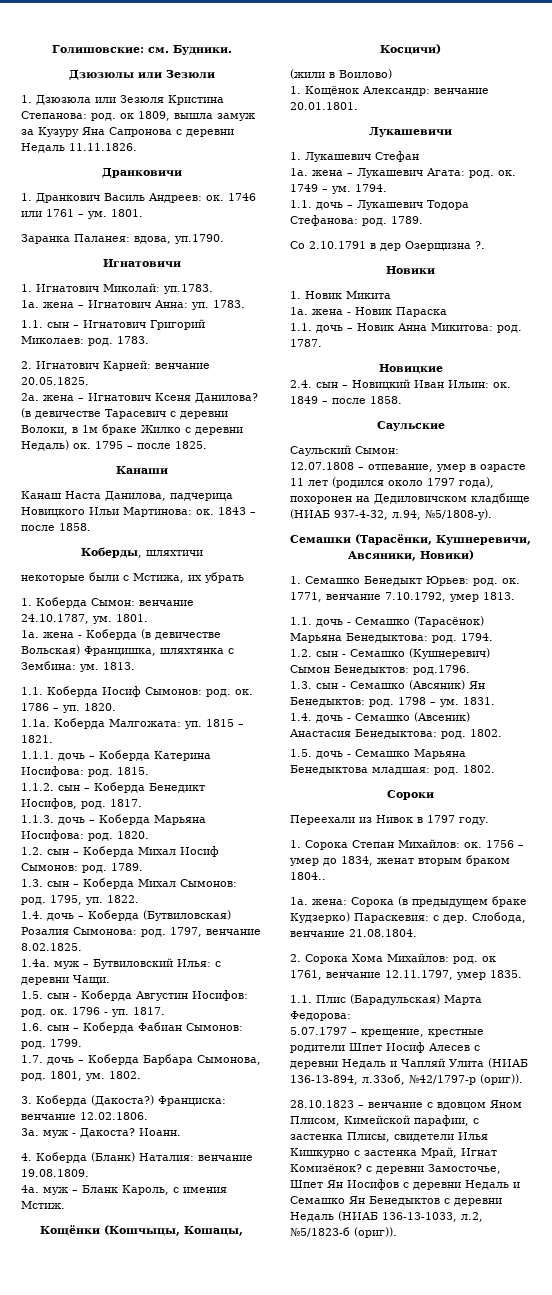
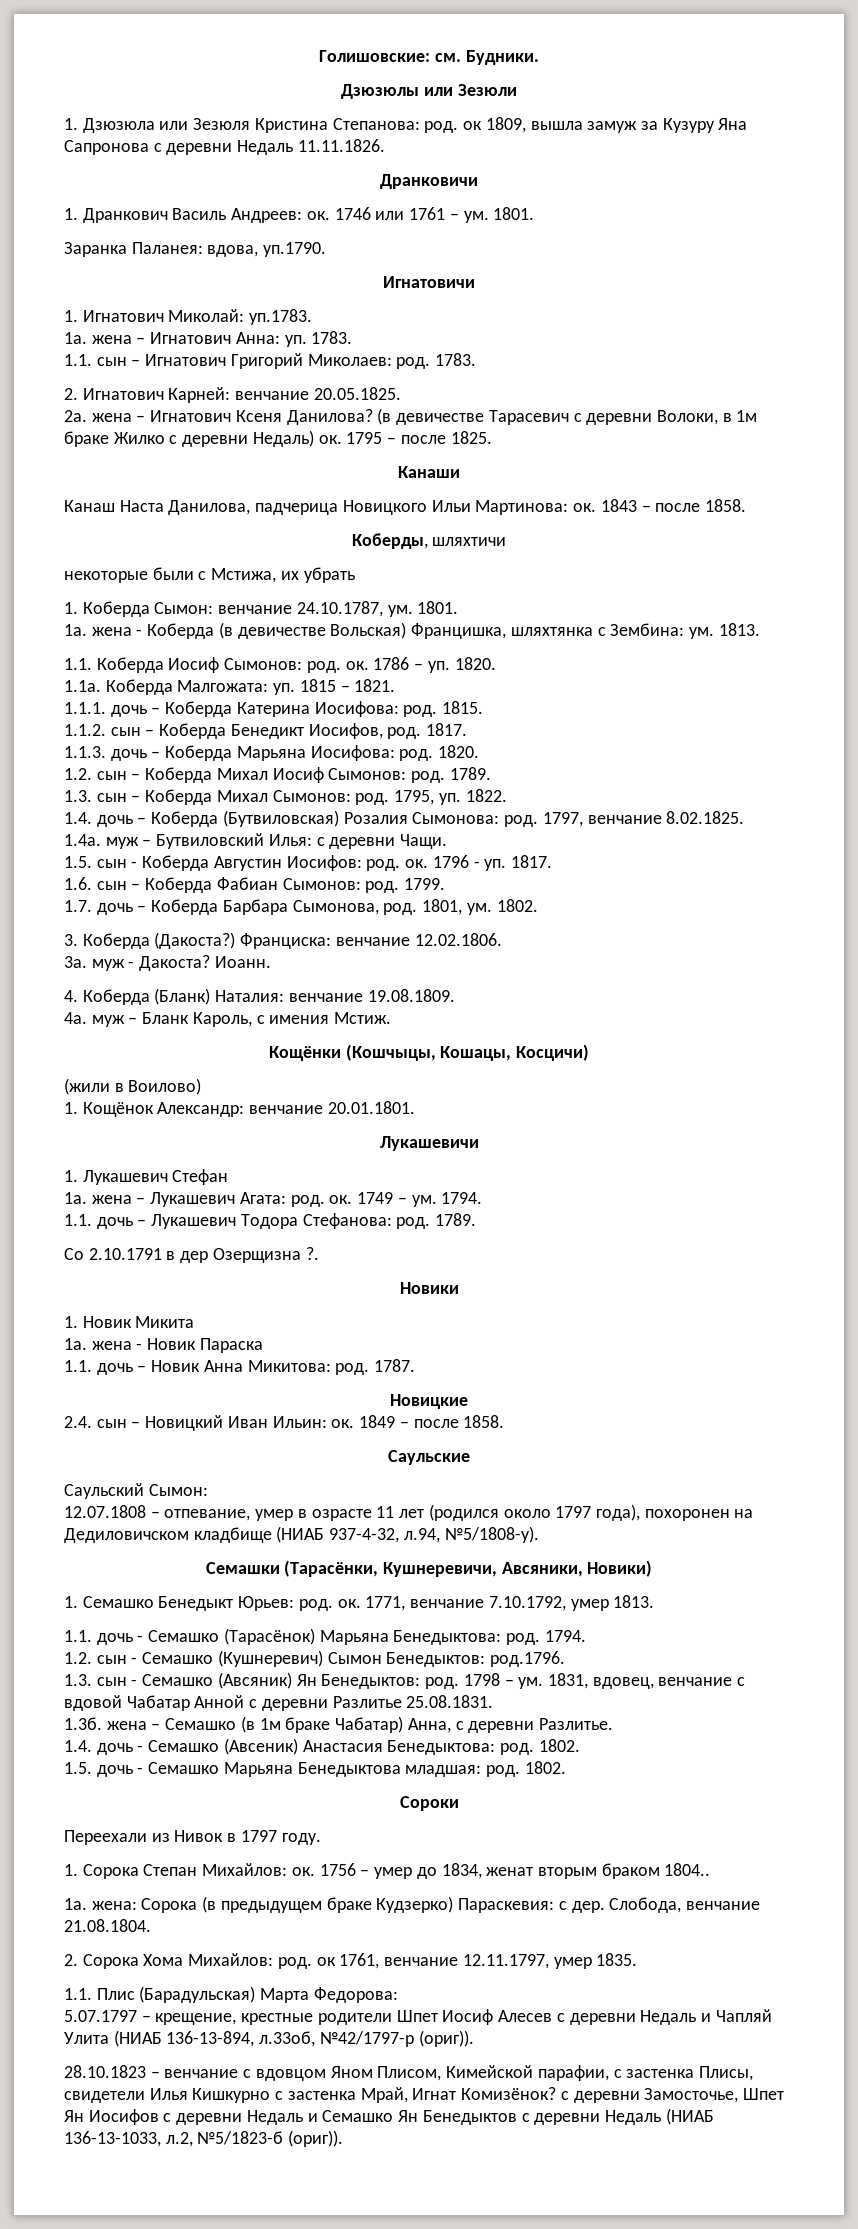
- 1831.
+ 1831, вдовец, венчание с вдовой Чабатар Анной с деревни Разлитье 25.08.1831.
+ 1.3б. жена – Семашко (в 1м браке Чабатар) Анна, с деревни Разлитье.

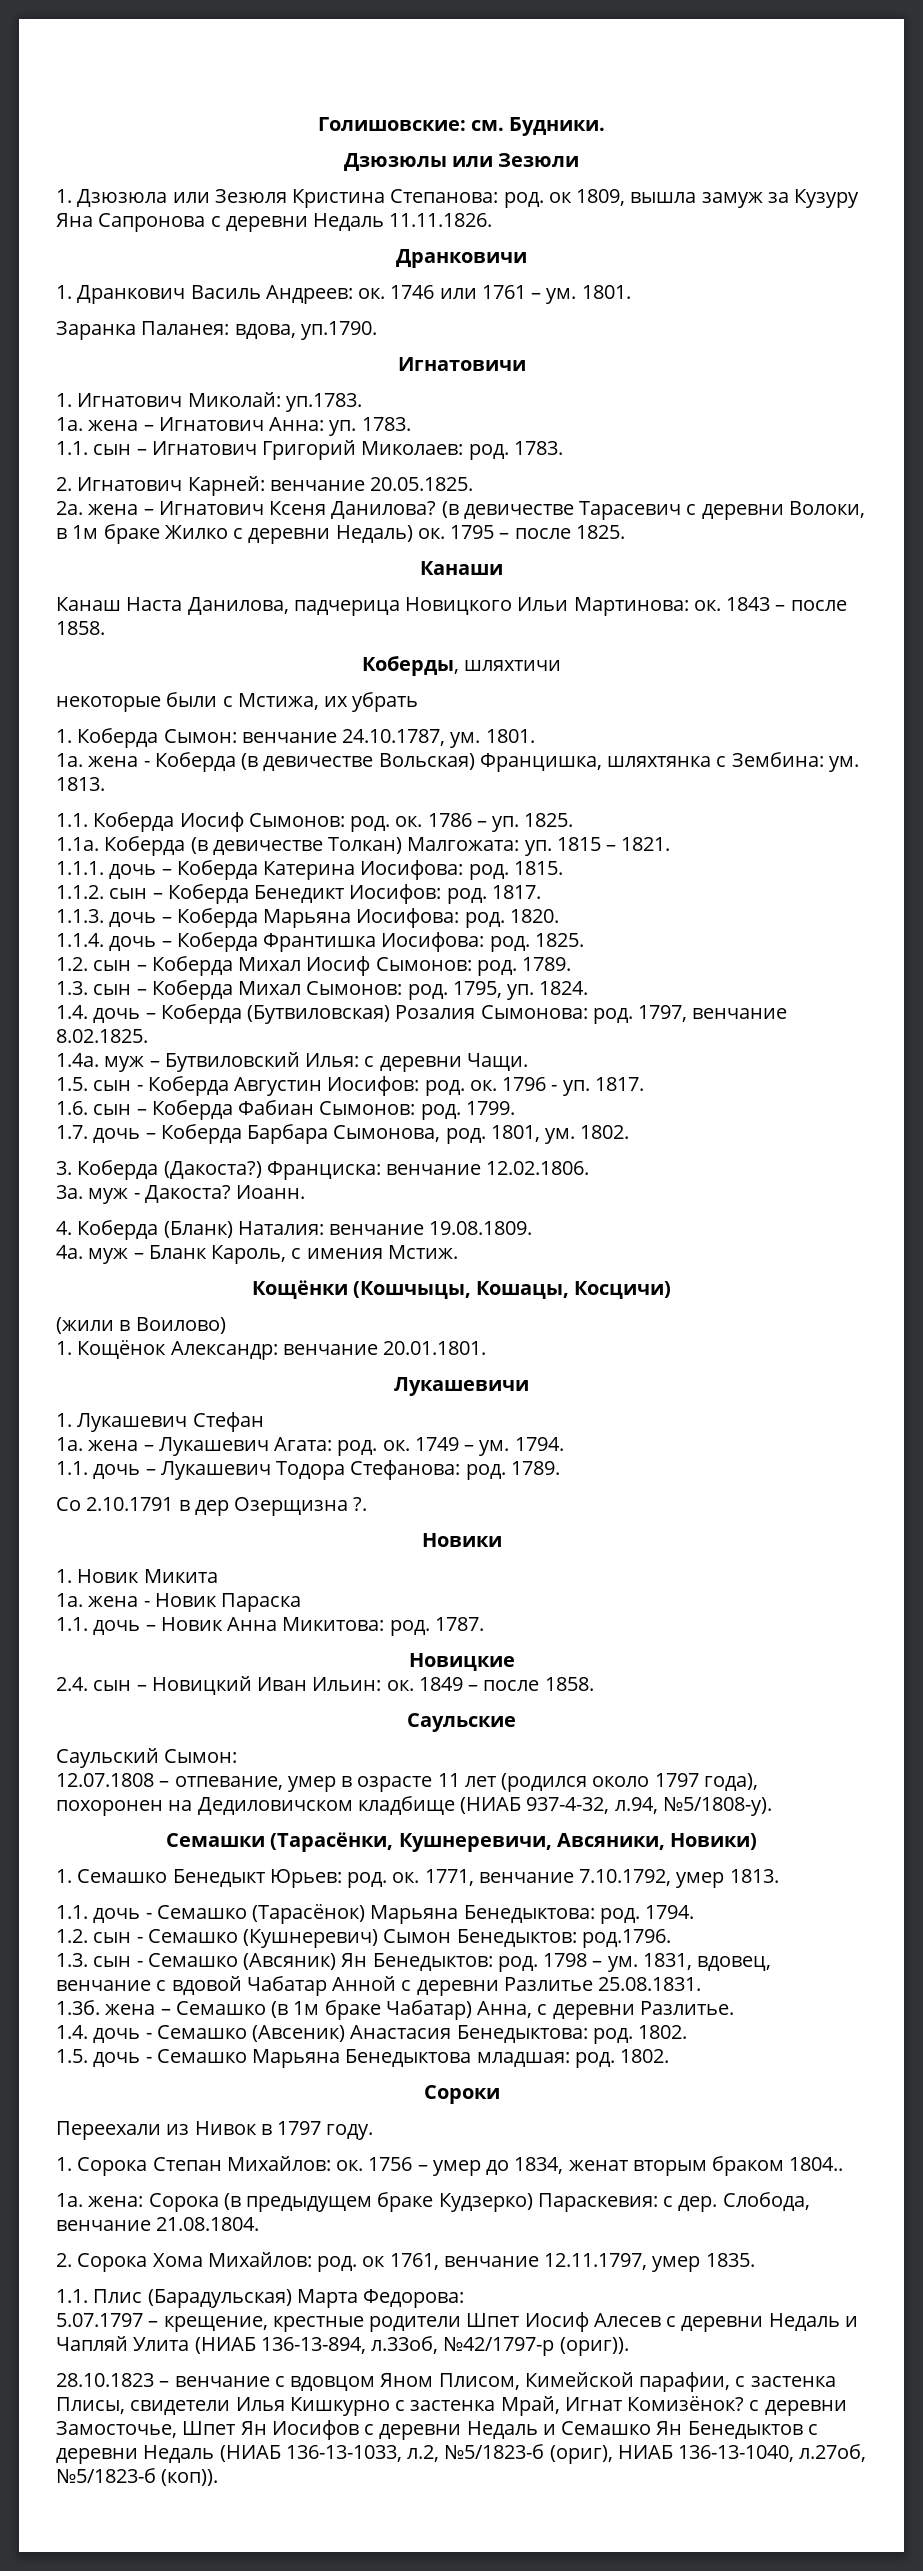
- 1786 – уп. 1820.
+ 1786 – уп. 1825.
- 1.1а. Коберда Малгожата: уп.
+ 1.1а. Коберда (в девичестве Толкан) Малгожата: уп.
- 1.1.2. сын – Коберда Бенедикт Иосифов, род.
+ 1.1.2. сын – Коберда Бенедикт Иосифов: род.
+ 1.1.4. дочь – Коберда Франтишка Иосифова: род. 1825.
- 1822.
+ 1824.
- 28.10.1823 – венчание с вдовцом Яном Плисом, Кимейской парафии, с застенка Плисы, свидетели Илья Кишкурно с застенка Мрай, Игнат Комизёнок? с деревни Замосточье, Шпет Ян Иосифов с деревни Недаль и Семашко Ян Бенедыктов с деревни Недаль (НИАБ 136-13-1033, л.2, №5/1823-б (ориг)).
+ 28.10.1823 – венчание с вдовцом Яном Плисом, Кимейской парафии, с застенка Плисы, свидетели Илья Кишкурно с застенка Мрай, Игнат Комизёнок? с деревни Замосточье, Шпет Ян Иосифов с деревни Недаль и Семашко Ян Бенедыктов с деревни Недаль (НИАБ 136-13-1033, л.2, №5/1823-б (ориг), НИАБ 136-13-1040, л.27об, №5/1823-б (коп)).

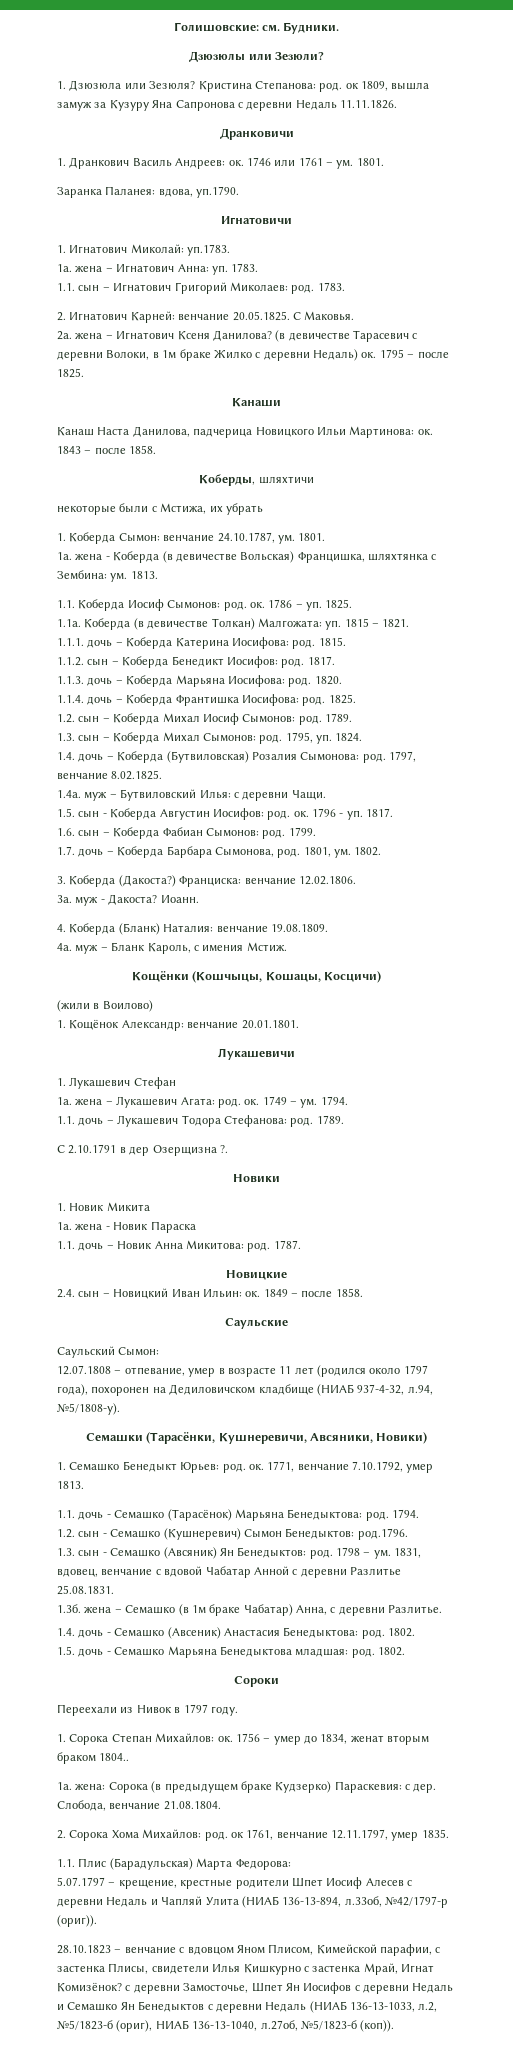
- Дзюзюлы или Зезюли
+ Дзюзюлы или Зезюли?
- 1. Дзюзюла или Зезюля Кристина Степанова: род. ок 1809, вышла замуж за Кузуру Яна Сапронова с деревни Недаль 11.11.1826.
+ 1. Дзюзюла или Зезюля? Кристина Степанова: род. ок 1809, вышла замуж за Кузуру Яна Сапронова с деревни Недаль 11.11.1826.
- 2. Игнатович Карней: венчание 20.05.1825.
+ 2. Игнатович Карней: венчание 20.05.1825. С Маковья.
- Со 2.10.1791 в дер Озерщизна ?.
+ С 2.10.1791 в дер Озерщизна ?.
- 12.07.1808 – отпевание, умер в озрасте 11 лет (родился около 1797 года), похоронен на Дедиловичском кладбище (НИАБ 937-4-32, л.94, №5/1808-у).
+ 12.07.1808 – отпевание, умер в возрасте 11 лет (родился около 1797 года), похоронен на Дедиловичском кладбище (НИАБ 937-4-32, л.94, №5/1808-у).

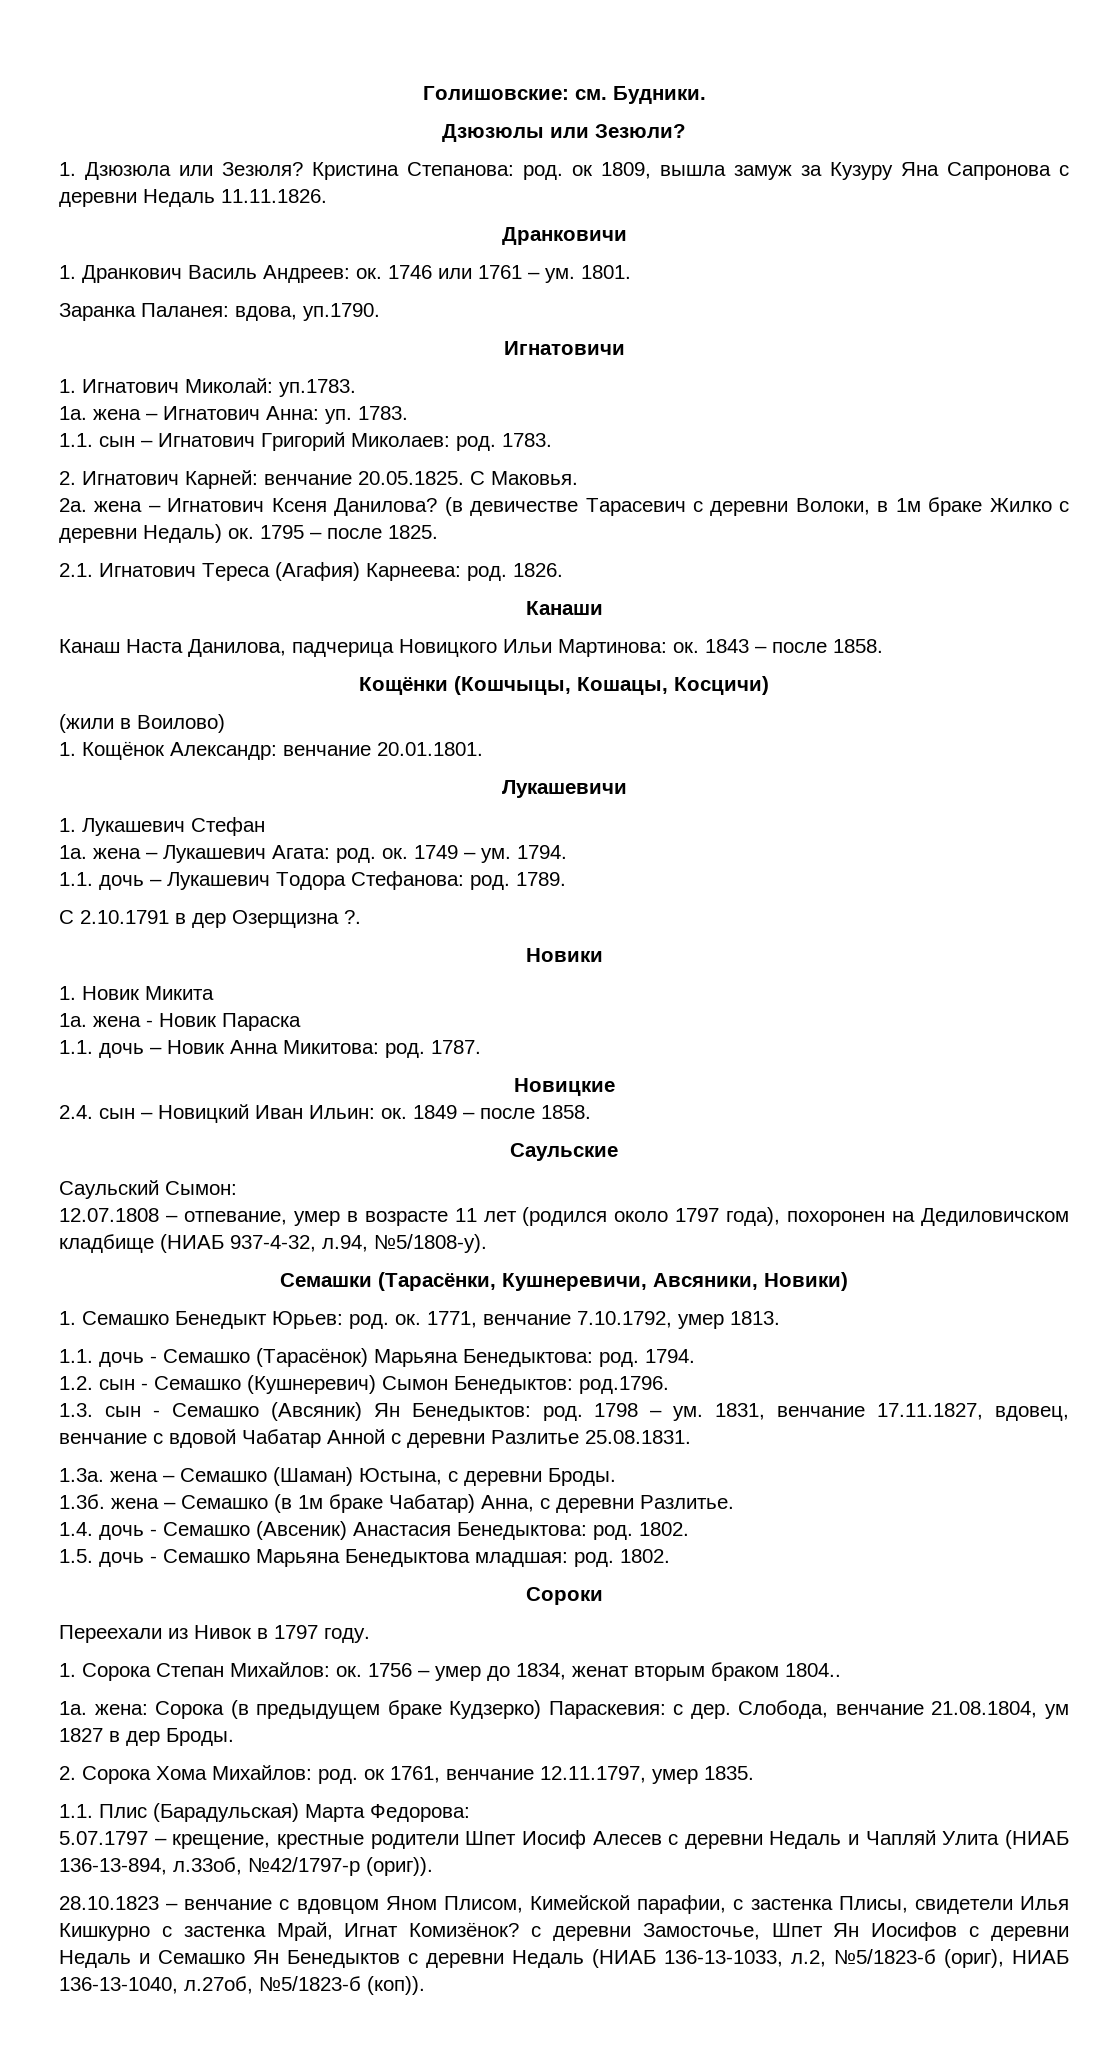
+ 2.1. Игнатович Тереса (Агафия) Карнеева: род. 1826.
- Коберды, шляхтичи
- некоторые были с Мстижа, их убрать
- 1. Коберда Сымон: венчание 24.10.1787, ум. 1801.
- 1а. жена - Коберда (в девичестве Вольская) Францишка, шляхтянка с Зембина: ум. 1813.
- 1.1. Коберда Иосиф Сымонов: род. ок. 1786 – уп. 1825.
- 1.1а. Коберда (в девичестве Толкан) Малгожата: уп. 1815 – 1821.
- 1.1.1. дочь – Коберда Катерина Иосифова: род. 1815.
- 1.1.2. сын – Коберда Бенедикт Иосифов: род. 1817.
- 1.1.3. дочь – Коберда Марьяна Иосифова: род. 1820.
- 1.1.4. дочь – Коберда Франтишка Иосифова: род. 1825.
- 1.2. сын – Коберда Михал Иосиф Сымонов: род. 1789.
- 1.3. сын – Коберда Михал Сымонов: род. 1795, уп. 1824.
- 1.4. дочь – Коберда (Бутвиловская) Розалия Сымонова: род. 1797, венчание 8.02.1825.
- 1.4а. муж – Бутвиловский Илья: с деревни Чащи.
- 1.5. сын - Коберда Августин Иосифов: род. ок. 1796 - уп. 1817.
- 1.6. сын – Коберда Фабиан Сымонов: род. 1799.
- 1.7. дочь – Коберда Барбара Сымонова, род. 1801, ум. 1802.
- 3. Коберда (Дакоста?) Франциска: венчание 12.02.1806.
- 3а. муж - Дакоста? Иоанн.
- 4. Коберда (Бланк) Наталия: венчание 19.08.1809.
- 4а. муж – Бланк Кароль, с имения Мстиж.
- 1831, вдовец, венчание с вдовой Чабатар Анной с деревни Разлитье 25.08.1831.
+ 1831, венчание 17.11.1827, вдовец, венчание с вдовой Чабатар Анной с деревни Разлитье 25.08.1831.
+ 1.3а. жена – Семашко (Шаман) Юстына, с деревни Броды.
- Слобода, венчание 21.08.1804.
+ Слобода, венчание 21.08.1804, ум 1827 в дер Броды.

